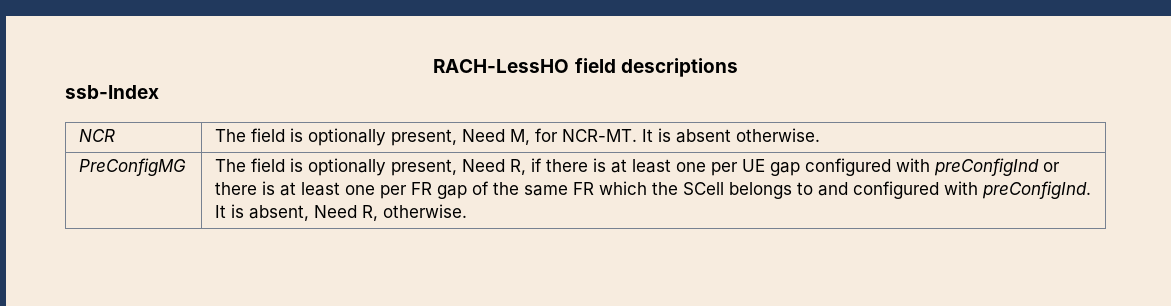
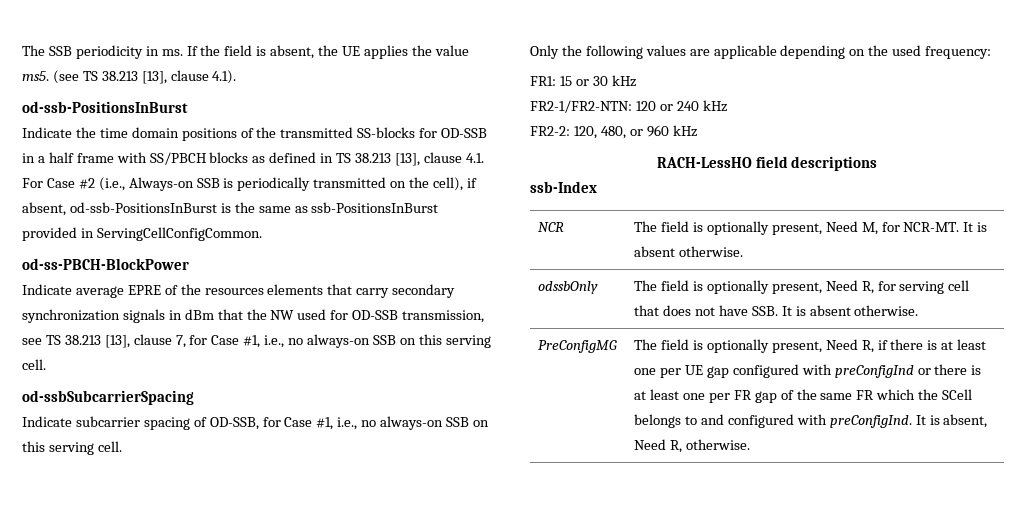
+ The SSB periodicity in ms. If the field is absent, the UE applies the value ms5. (see TS 38.213 [13], clause 4.1).
+ od-ssb-PositionsInBurst
+ Indicate the time domain positions of the transmitted SS-blocks for OD-SSB in a half frame with SS/PBCH blocks as defined in TS 38.213 [13], clause 4.1. For Case #2 (i.e., Always-on SSB is periodically transmitted on the cell), if absent, od-ssb-PositionsInBurst is the same as ssb-PositionsInBurst provided in ServingCellConfigCommon.
+ od-ss-PBCH-BlockPower
+ Indicate average EPRE of the resources elements that carry secondary synchronization signals in dBm that the NW used for OD-SSB transmission, see TS 38.213 [13], clause 7, for Case #1, i.e., no always-on SSB on this serving cell.
+ od-ssbSubcarrierSpacing
+ Indicate subcarrier spacing of OD-SSB, for Case #1, i.e., no always-on SSB on this serving cell.
+ Only the following values are applicable depending on the used frequency:
+ FR1: 15 or 30 kHz
+ FR2-1/FR2-NTN: 120 or 240 kHz
+ FR2-2: 120, 480, or 960 kHz
+ odssbOnly | The field is optionally present, Need R, for serving cell that does not have SSB. It is absent otherwise.

